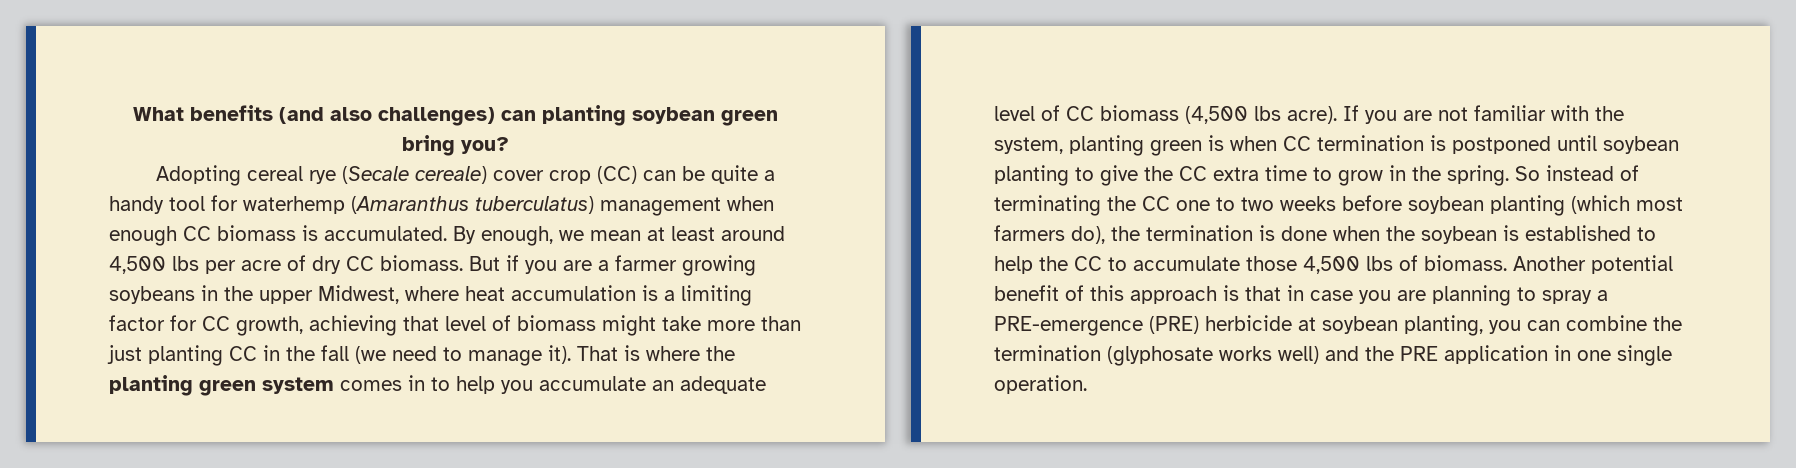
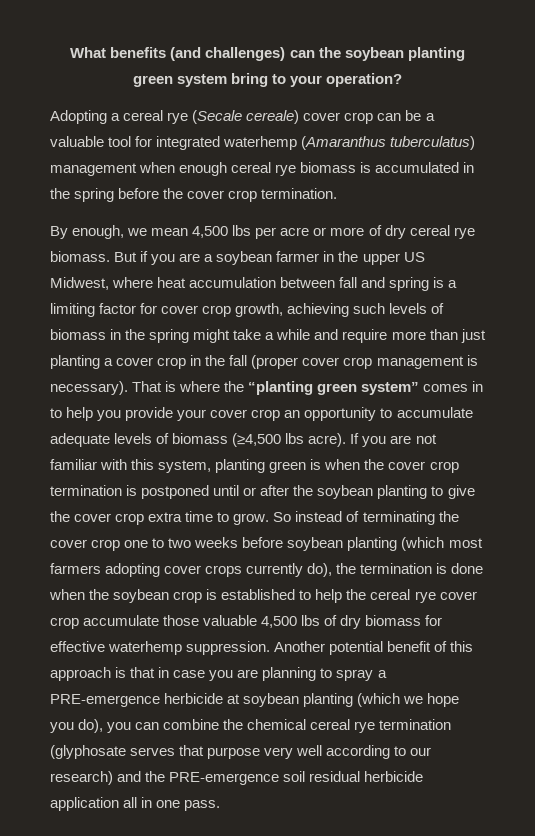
- What benefits (and also challenges) can planting soybean green bring you?
+ What benefits (and challenges) can the soybean planting green system bring to your operation?
- Adopting cereal rye (Secale cereale) cover crop (CC) can be quite a handy tool for waterhemp (Amaranthus tuberculatus) management when enough CC biomass is accumulated. By enough, we mean at least around 4,500 lbs per acre of dry CC biomass.
+ Adopting a cereal rye (Secale cereale) cover crop can be a valuable tool for integrated waterhemp (Amaranthus tuberculatus) management when enough cereal rye biomass is accumulated in the spring before the cover crop termination.
+ By enough, we mean 4,500 lbs per acre or more of dry cereal rye biomass.
- But if you are a farmer growing soybeans in the upper Midwest, where heat accumulation is a limiting factor for CC growth, achieving that level of biomass might take more than just planting CC in the fall (we need to manage it).
+ But if you are a soybean farmer in the upper US Midwest, where heat accumulation between fall and spring is a limiting factor for cover crop growth, achieving such levels of biomass in the spring might take a while and require more than just planting a cover crop in the fall (proper cover crop management is necessary).
- That is where the planting green system comes in to help you accumulate an adequate level of CC biomass (4,500 lbs acre).
+ That is where the “planting green system” comes in to help you provide your cover crop an opportunity to accumulate adequate levels of biomass (≥4,500 lbs acre).
- If you are not familiar with the system, planting green is when CC termination is postponed until soybean planting to give the CC extra time to grow in the spring.
+ If you are not familiar with this system, planting green is when the cover crop termination is postponed until or after the soybean planting to give the cover crop extra time to grow.
- So instead of terminating the CC one to two weeks before soybean planting (which most farmers do), the termination is done when the soybean is established to help the CC to accumulate those 4,500 lbs of biomass.
+ So instead of terminating the cover crop one to two weeks before soybean planting (which most farmers adopting cover crops currently do), the termination is done when the soybean crop is established to help the cereal rye cover crop accumulate those valuable 4,500 lbs of dry biomass for effective waterhemp suppression.
- Another potential benefit of this approach is that in case you are planning to spray a PRE-emergence (PRE) herbicide at soybean planting, you can combine the termination (glyphosate works well) and the PRE application in one single operation.
+ Another potential benefit of this approach is that in case you are planning to spray a PRE-emergence herbicide at soybean planting (which we hope you do), you can combine the chemical cereal rye termination (glyphosate serves that purpose very well according to our research) and the PRE-emergence soil residual herbicide application all in one pass.

